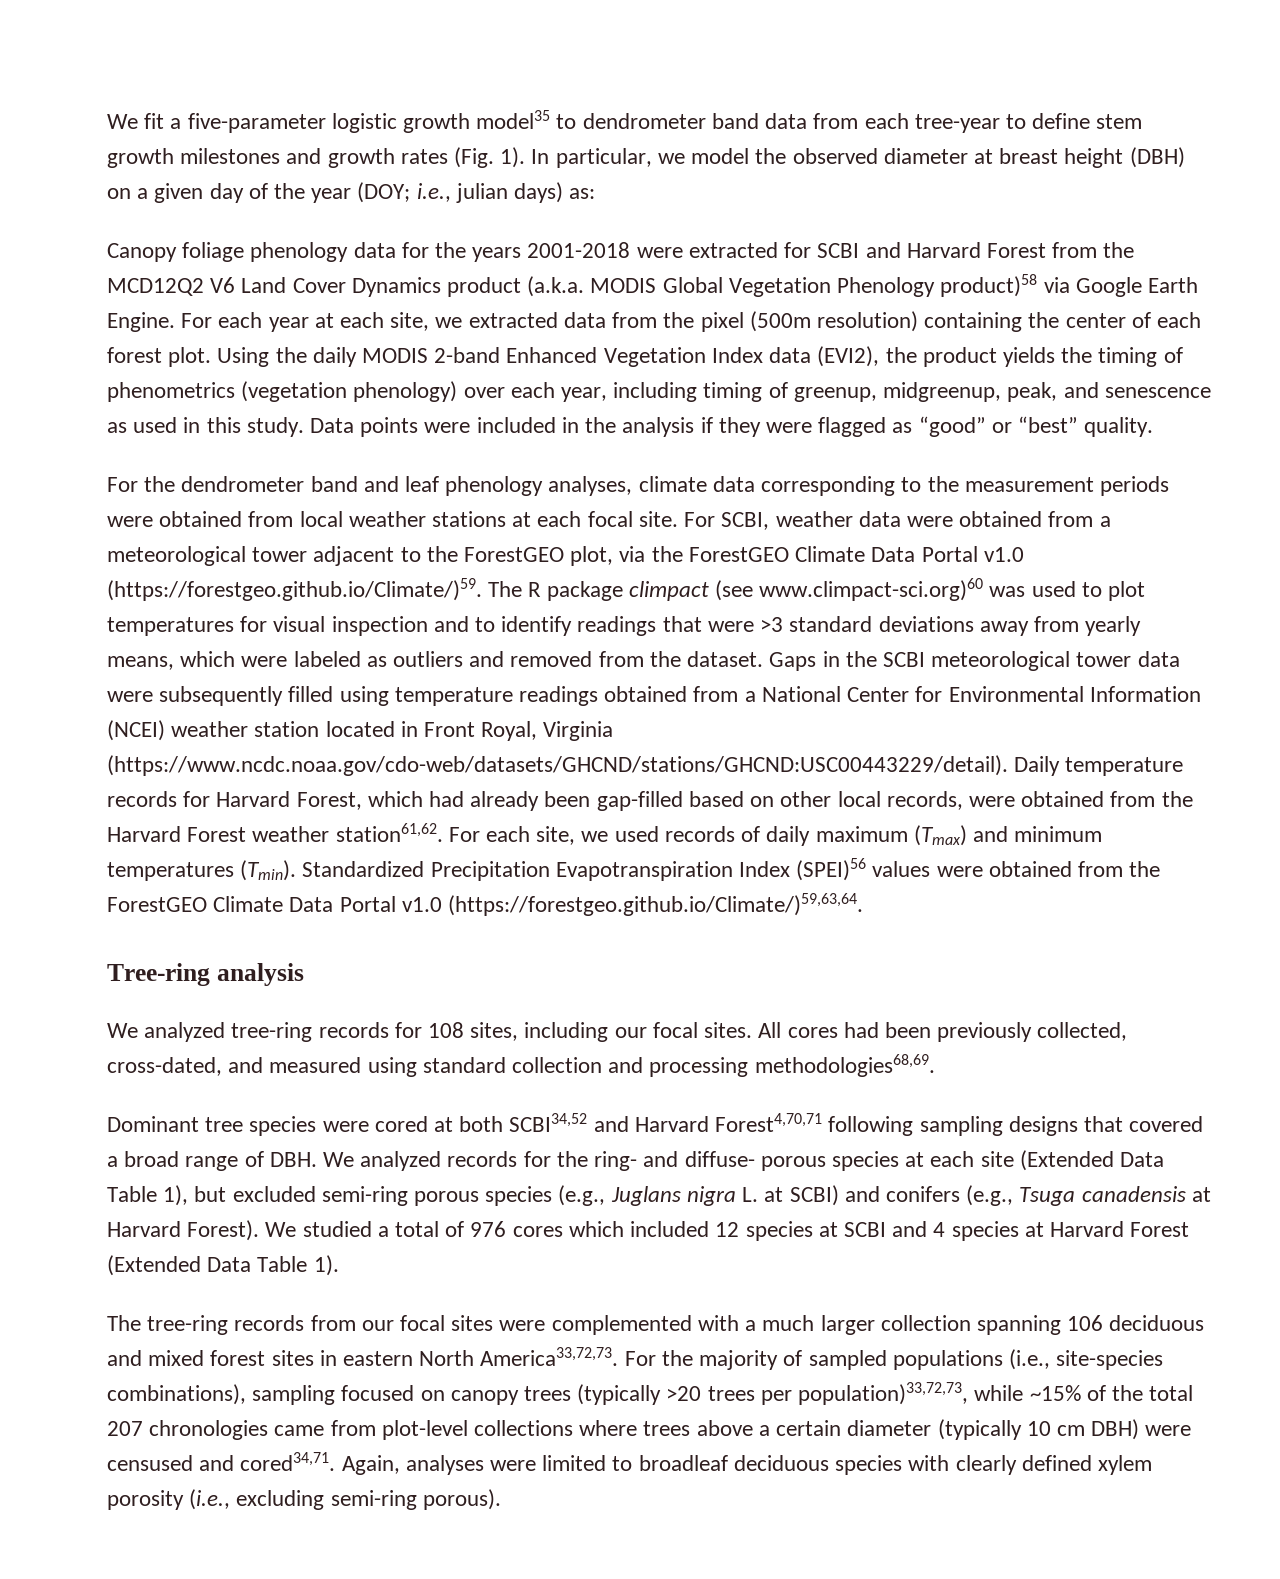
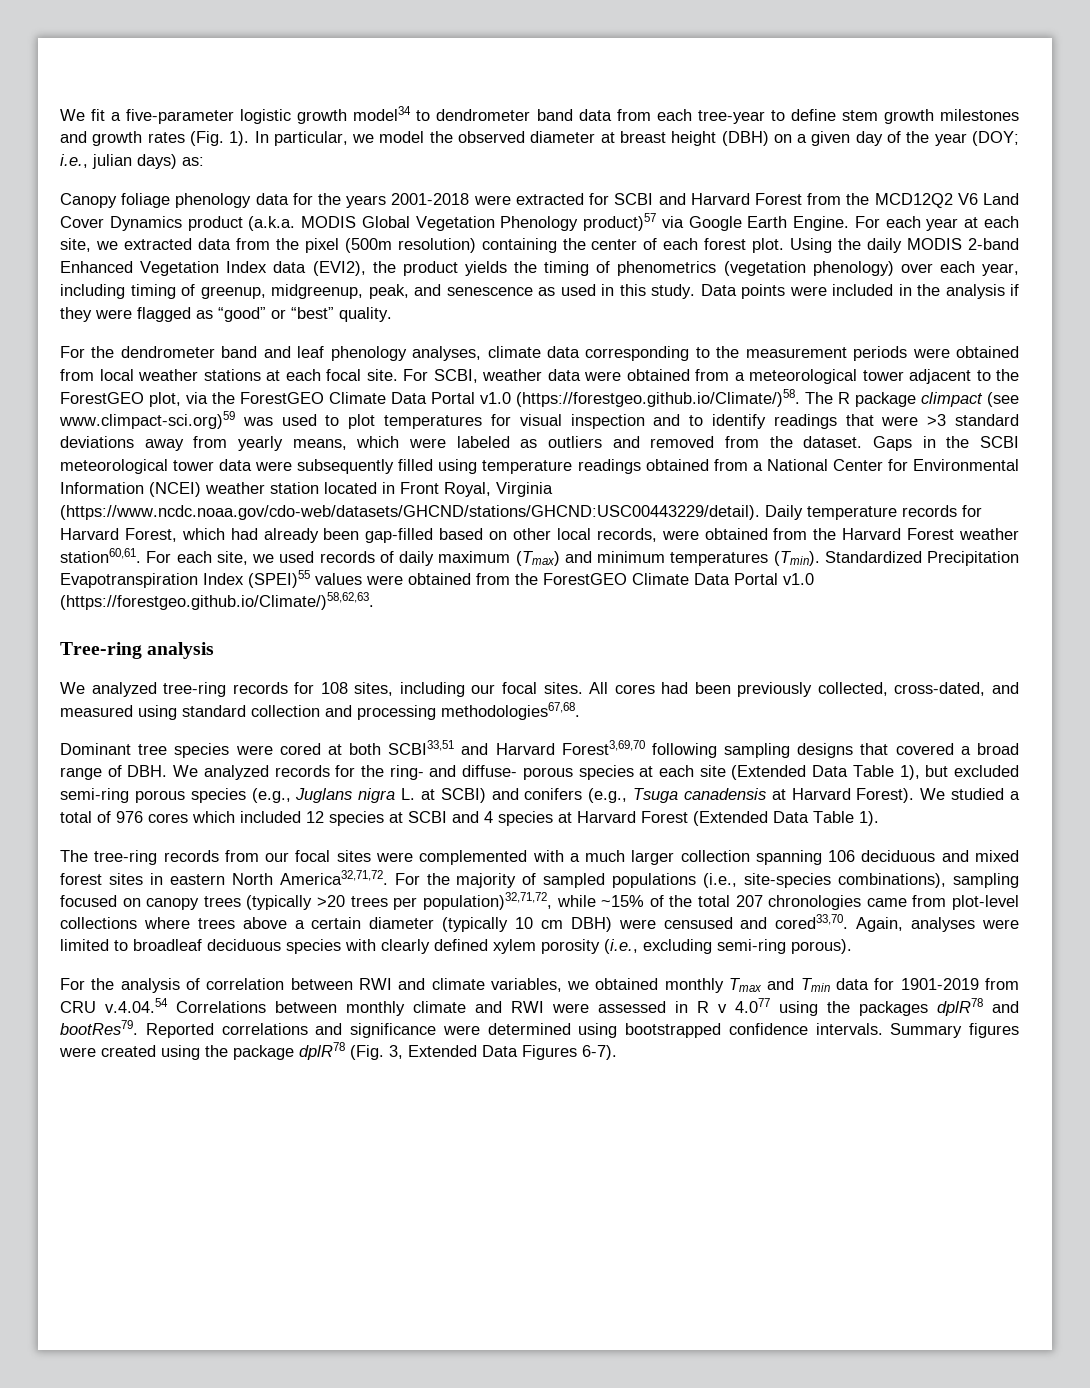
- We fit a five-parameter logistic growth model35 to dendrometer band data from each tree-year to define stem growth milestones and growth rates (Fig. 1).
+ We fit a five-parameter logistic growth model34 to dendrometer band data from each tree-year to define stem growth milestones and growth rates (Fig. 1).
- Canopy foliage phenology data for the years 2001-2018 were extracted for SCBI and Harvard Forest from the MCD12Q2 V6 Land Cover Dynamics product (a.k.a. MODIS Global Vegetation Phenology product)58 via Google Earth Engine.
+ Canopy foliage phenology data for the years 2001-2018 were extracted for SCBI and Harvard Forest from the MCD12Q2 V6 Land Cover Dynamics product (a.k.a. MODIS Global Vegetation Phenology product)57 via Google Earth Engine.
- For SCBI, weather data were obtained from a meteorological tower adjacent to the ForestGEO plot, via the ForestGEO Climate Data Portal v1.0 (https://forestgeo.github.io/Climate/)59. The R package climpact (see www.climpact-sci.org)60 was used to plot temperatures for visual inspection and to identify readings that were >3 standard deviations away from yearly means, which were labeled as outliers and removed from the dataset.
+ For SCBI, weather data were obtained from a meteorological tower adjacent to the ForestGEO plot, via the ForestGEO Climate Data Portal v1.0 (https://forestgeo.github.io/Climate/)58. The R package climpact (see www.climpact-sci.org)59 was used to plot temperatures for visual inspection and to identify readings that were >3 standard deviations away from yearly means, which were labeled as outliers and removed from the dataset.
- Gaps in the SCBI meteorological tower data were subsequently filled using temperature readings obtained from a National Center for Environmental Information (NCEI) weather station located in Front Royal, Virginia (https://www.ncdc.noaa.gov/cdo-web/datasets/GHCND/stations/GHCND:USC00443229/detail). Daily temperature records for Harvard Forest, which had already been gap-filled based on other local records, were obtained from the Harvard Forest weather station61,62.
+ Gaps in the SCBI meteorological tower data were subsequently filled using temperature readings obtained from a National Center for Environmental Information (NCEI) weather station located in Front Royal, Virginia (https://www.ncdc.noaa.gov/cdo-web/datasets/GHCND/stations/GHCND:USC00443229/detail). Daily temperature records for Harvard Forest, which had already been gap-filled based on other local records, were obtained from the Harvard Forest weather station60,61.
- Standardized Precipitation Evapotranspiration Index (SPEI)56 values were obtained from the ForestGEO Climate Data Portal v1.0 (https://forestgeo.github.io/Climate/)59,63,64.
+ Standardized Precipitation Evapotranspiration Index (SPEI)55 values were obtained from the ForestGEO Climate Data Portal v1.0 (https://forestgeo.github.io/Climate/)58,62,63.
- All cores had been previously collected, cross-dated, and measured using standard collection and processing methodologies68,69.
+ All cores had been previously collected, cross-dated, and measured using standard collection and processing methodologies67,68.
- Dominant tree species were cored at both SCBI34,52 and Harvard Forest4,70,71 following sampling designs that covered a broad range of DBH. We analyzed records for the ring- and diffuse- porous species at each site (Extended Data Table 1), but excluded semi-ring porous species (e.g., Juglans nigra L. at SCBI) and conifers (e.g., Tsuga canadensis at Harvard Forest).
+ Dominant tree species were cored at both SCBI33,51 and Harvard Forest3,69,70 following sampling designs that covered a broad range of DBH. We analyzed records for the ring- and diffuse- porous species at each site (Extended Data Table 1), but excluded semi-ring porous species (e.g., Juglans nigra L. at SCBI) and conifers (e.g., Tsuga canadensis at Harvard Forest).
- The tree-ring records from our focal sites were complemented with a much larger collection spanning 106 deciduous and mixed forest sites in eastern North America33,72,73.
+ The tree-ring records from our focal sites were complemented with a much larger collection spanning 106 deciduous and mixed forest sites in eastern North America32,71,72.
- For the majority of sampled populations (i.e., site-species combinations), sampling focused on canopy trees (typically >20 trees per population)33,72,73, while ~15% of the total 207 chronologies came from plot-level collections where trees above a certain diameter (typically 10 cm DBH) were censused and cored34,71.
+ For the majority of sampled populations (i.e., site-species combinations), sampling focused on canopy trees (typically >20 trees per population)32,71,72, while ~15% of the total 207 chronologies came from plot-level collections where trees above a certain diameter (typically 10 cm DBH) were censused and cored33,70.
+ For the analysis of correlation between RWI and climate variables, we obtained monthly Tmax and Tmin data for 1901-2019 from CRU v.4.04.54 Correlations between monthly climate and RWI were assessed in R v 4.077 using the packages dplR78 and bootRes79. Reported correlations and significance were determined using bootstrapped confidence intervals. Summary figures were created using the package dplR78 (Fig. 3, Extended Data Figures 6-7).

